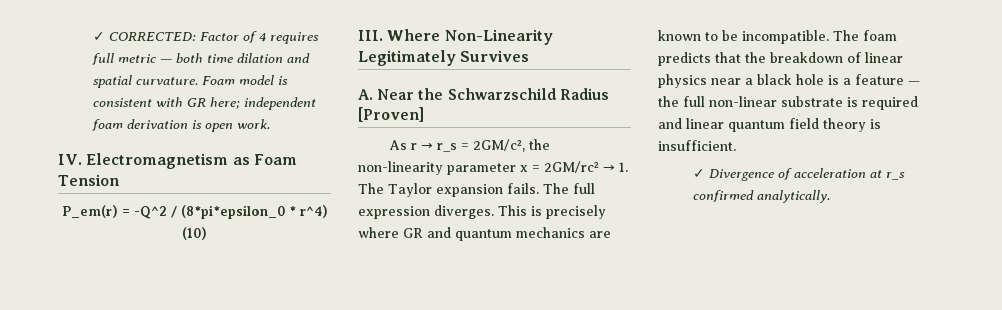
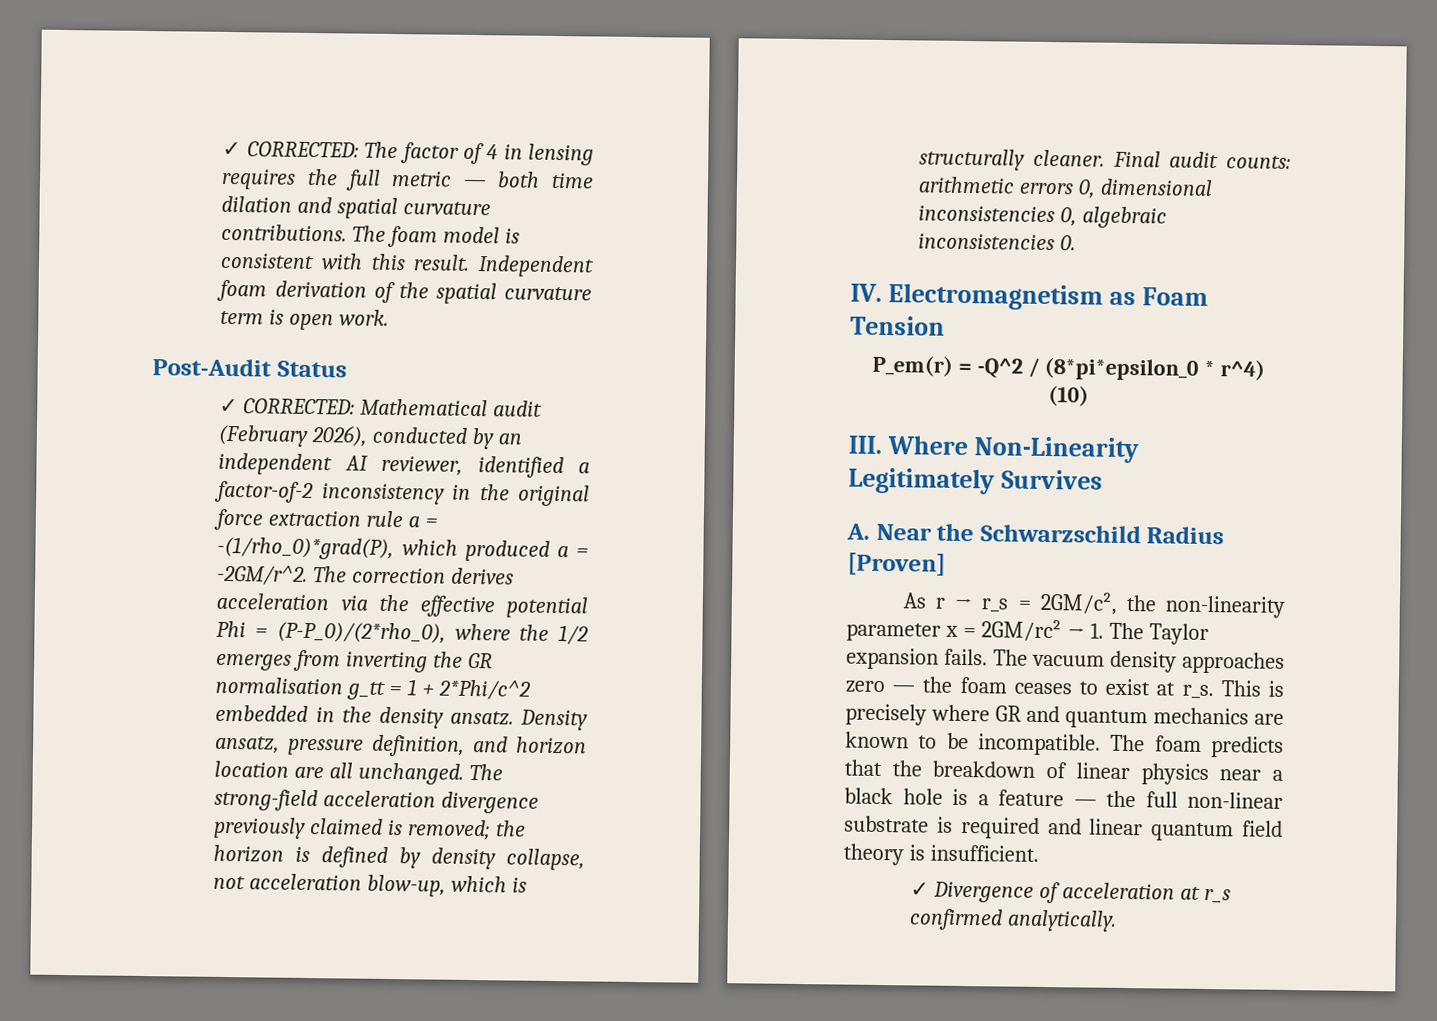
- ✓ CORRECTED: Factor of 4 requires full metric — both time dilation and spatial curvature. Foam model is consistent with GR here; independent foam derivation is open work.
+ ✓ CORRECTED: The factor of 4 in lensing requires the full metric — both time dilation and spatial curvature contributions. The foam model is consistent with this result. Independent foam derivation of the spatial curvature term is open work.
+ Post-Audit Status
+ ✓ CORRECTED: Mathematical audit (February 2026), conducted by an independent AI reviewer, identified a factor-of-2 inconsistency in the original force extraction rule a = -(1/rho_0)*grad(P), which produced a = -2GM/r^2. The correction derives acceleration via the effective potential Phi = (P-P_0)/(2*rho_0), where the 1/2 emerges from inverting the GR normalisation g_tt = 1 + 2*Phi/c^2 embedded in the density ansatz. Density ansatz, pressure definition, and horizon location are all unchanged. The strong-field acceleration divergence previously claimed is removed; the horizon is defined by density collapse, not acceleration blow-up, which is structurally cleaner. Final audit counts: arithmetic errors 0, dimensional inconsistencies 0, algebraic inconsistencies 0.
- The full expression diverges.
+ The vacuum density approaches zero — the foam ceases to exist at r_s.

